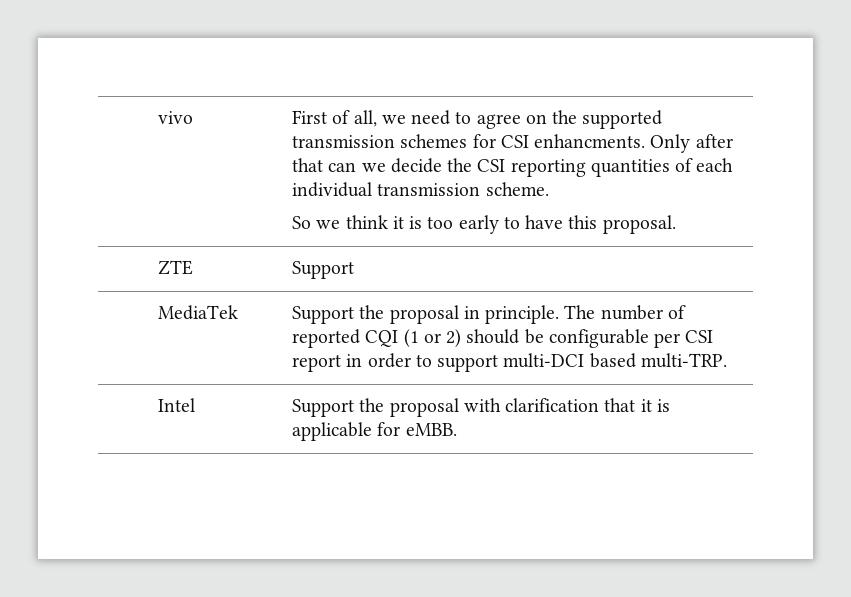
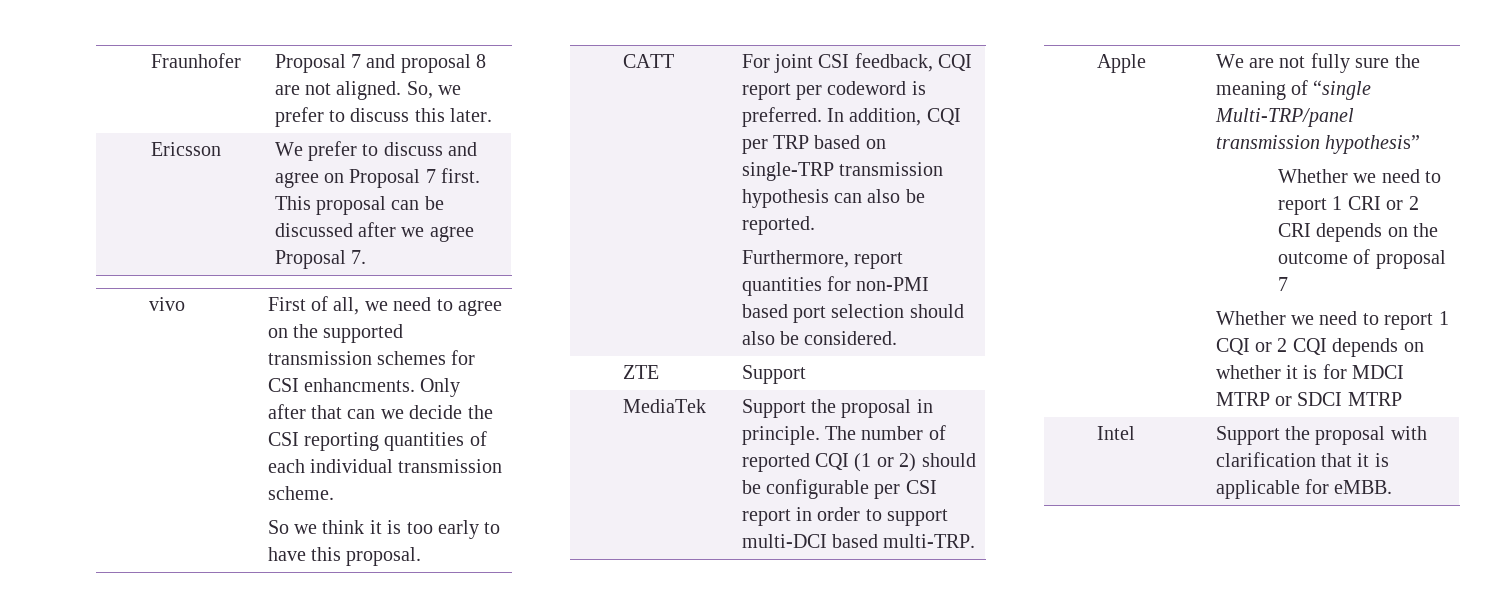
+ Fraunhofer | Proposal 7 and proposal 8 are not aligned. So, we prefer to discuss this later.
+ Ericsson | We prefer to discuss and agree on Proposal 7 first. This proposal can be discussed after we agree Proposal 7.
+ CATT | For joint CSI feedback, CQI report per codeword is preferred. In addition, CQI per TRP based on single-TRP transmission hypothesis can also be reported.
+ Furthermore, report quantities for non-PMI based port selection should also be considered.
+ Apple | We are not fully sure the meaning of “single Multi-TRP/panel transmission hypothesis”
+ Whether we need to report 1 CRI or 2 CRI depends on the outcome of proposal 7
+ Whether we need to report 1 CQI or 2 CQI depends on whether it is for MDCI MTRP or SDCI MTRP

